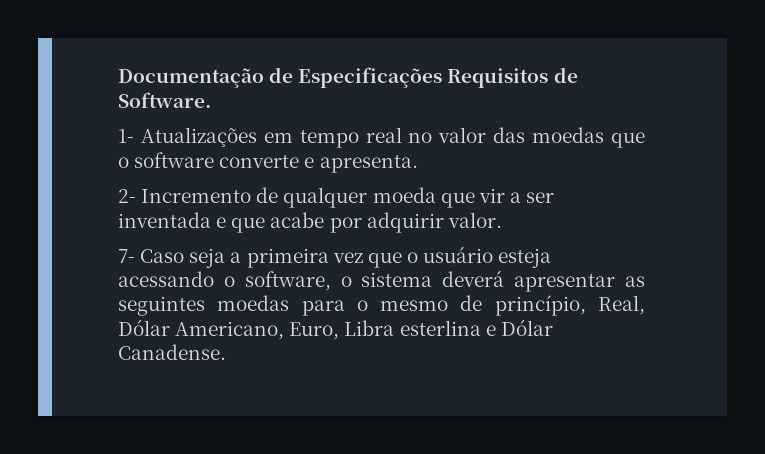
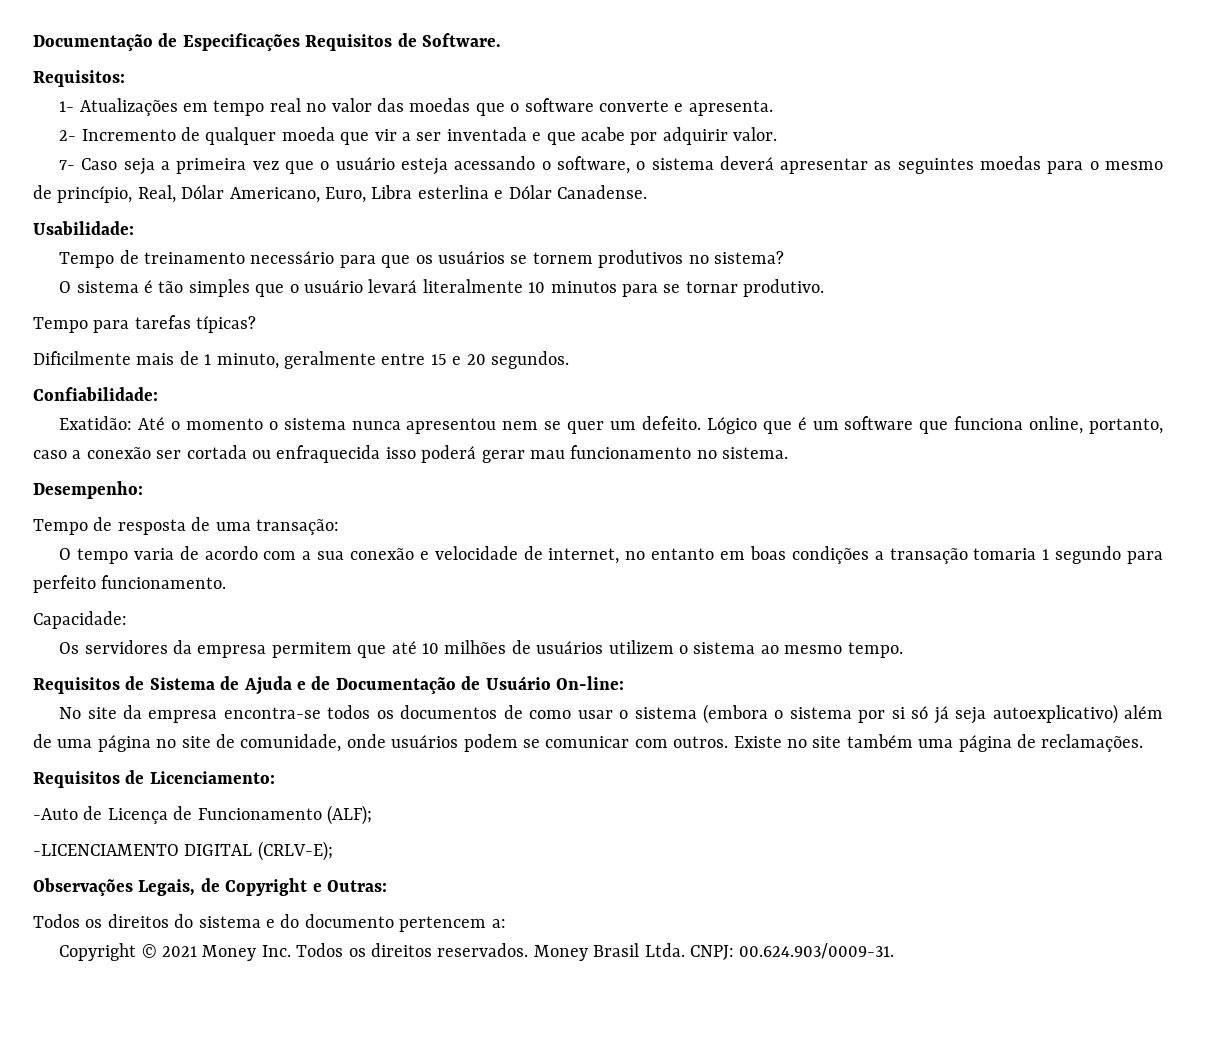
+ Requisitos:
+ Usabilidade:
+ Tempo de treinamento necessário para que os usuários se tornem produtivos no sistema?
+ O sistema é tão simples que o usuário levará literalmente 10 minutos para se tornar produtivo.
+ Tempo para tarefas típicas?
+ Dificilmente mais de 1 minuto, geralmente entre 15 e 20 segundos.
+ Confiabilidade:
+ Exatidão: Até o momento o sistema nunca apresentou nem se quer um defeito. Lógico que é um software que funciona online, portanto, caso a conexão ser cortada ou enfraquecida isso poderá gerar mau funcionamento no sistema.
+ Desempenho:
+ Tempo de resposta de uma transação:
+ O tempo varia de acordo com a sua conexão e velocidade de internet, no entanto em boas condições a transação tomaria 1 segundo para perfeito funcionamento.
+ Capacidade:
+ Os servidores da empresa permitem que até 10 milhões de usuários utilizem o sistema ao mesmo tempo.
+ Requisitos de Sistema de Ajuda e de Documentação de Usuário On-line:
+ No site da empresa encontra-se todos os documentos de como usar o sistema (embora o sistema por si só já seja autoexplicativo) além de uma página no site de comunidade, onde usuários podem se comunicar com outros. Existe no site também uma página de reclamações.
+ Requisitos de Licenciamento:
+ -Auto de Licença de Funcionamento (ALF);
+ -LICENCIAMENTO DIGITAL (CRLV-E);
+ Observações Legais, de Copyright e Outras:
+ Todos os direitos do sistema e do documento pertencem a:
+ Copyright © 2021 Money Inc. Todos os direitos reservados. Money Brasil Ltda. CNPJ: 00.624.903/0009-31.

